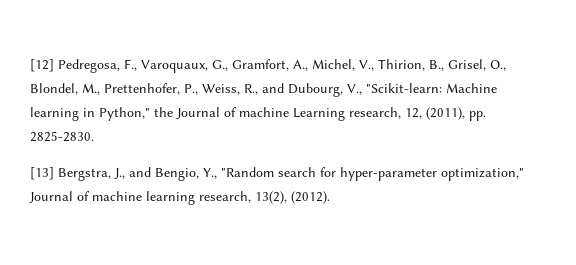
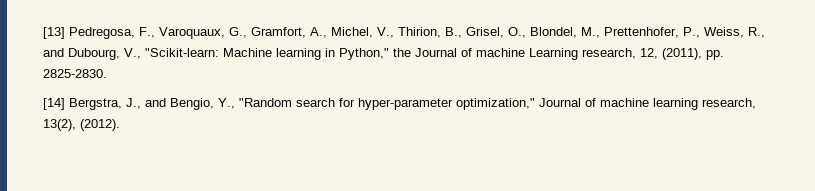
- [12] Pedregosa, F., Varoquaux, G., Gramfort, A., Michel, V., Thirion, B., Grisel, O., Blondel, M., Prettenhofer, P., Weiss, R., and Dubourg, V., "Scikit-learn: Machine learning in Python," the Journal of machine Learning research, 12, (2011), pp. 2825-2830.
+ [13] Pedregosa, F., Varoquaux, G., Gramfort, A., Michel, V., Thirion, B., Grisel, O., Blondel, M., Prettenhofer, P., Weiss, R., and Dubourg, V., "Scikit-learn: Machine learning in Python," the Journal of machine Learning research, 12, (2011), pp. 2825-2830.
- [13] Bergstra, J., and Bengio, Y., "Random search for hyper-parameter optimization," Journal of machine learning research, 13(2), (2012).
+ [14] Bergstra, J., and Bengio, Y., "Random search for hyper-parameter optimization," Journal of machine learning research, 13(2), (2012).

